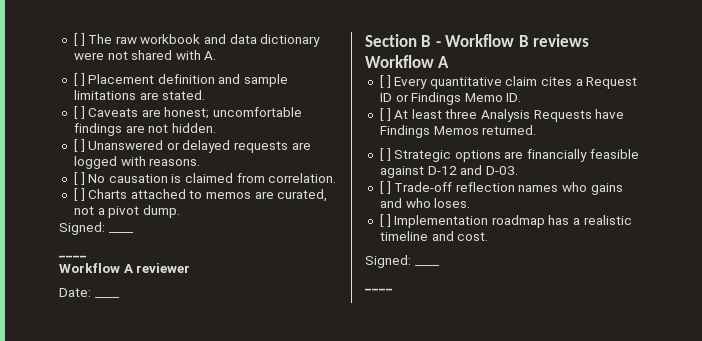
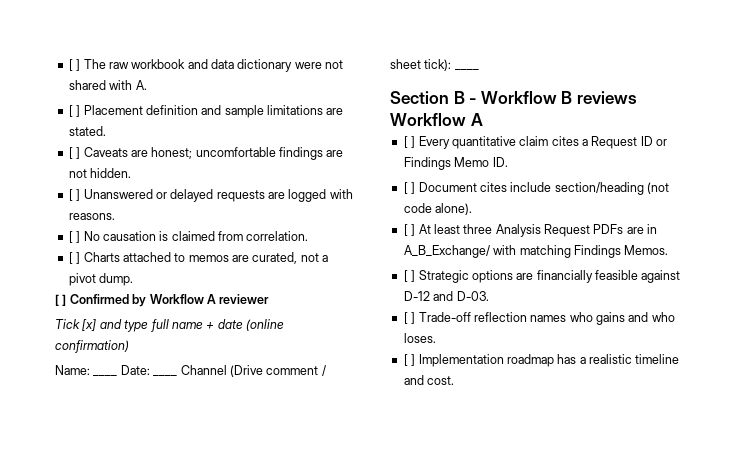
  [ ] Charts attached to memos are curated, not a pivot dump.
- Signed: ____
- ____
- Workflow A reviewer
+ [ ] Confirmed by Workflow A reviewer
- Date: ____
+ Tick [x] and type full name + date (online confirmation)
+ Name: ____ Date: ____ Channel (Drive comment / sheet tick): ____
+ [ ] Document cites include section/heading (not code alone).
- [ ] At least three Analysis Requests have Findings Memos returned.
+ [ ] At least three Analysis Request PDFs are in A_B_Exchange/ with matching Findings Memos.
  [ ] Implementation roadmap has a realistic timeline and cost.
- Signed: ____
- ____

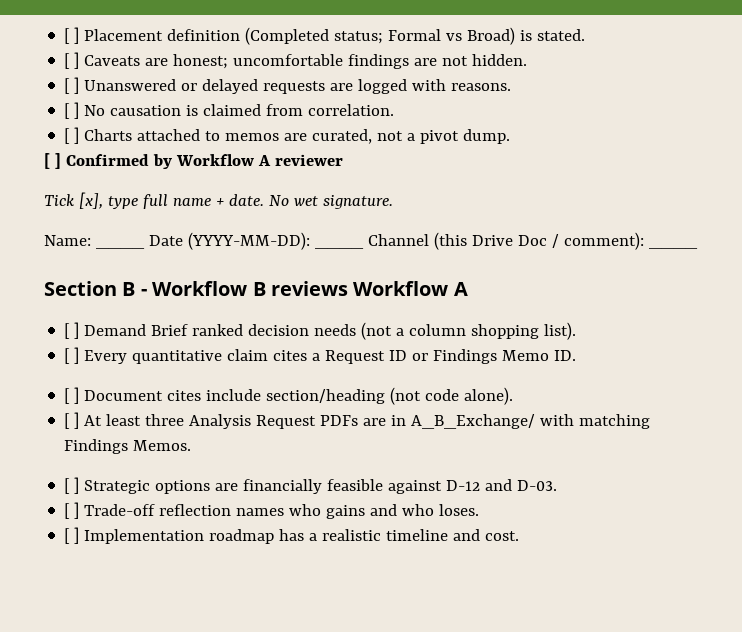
- [ ] The raw workbook and data dictionary were not shared with A.
- [ ] Placement definition and sample limitations are stated.
+ [ ] Placement definition (Completed status; Formal vs Broad) is stated.
- Tick [x] and type full name + date (online confirmation)
- Name: ____ Date: ____ Channel (Drive comment / sheet tick): ____
+ Tick [x], type full name + date. No wet signature.
+ Name: ____ Date (YYYY-MM-DD): ____ Channel (this Drive Doc / comment): ____
+ [ ] Demand Brief ranked decision needs (not a column shopping list).

